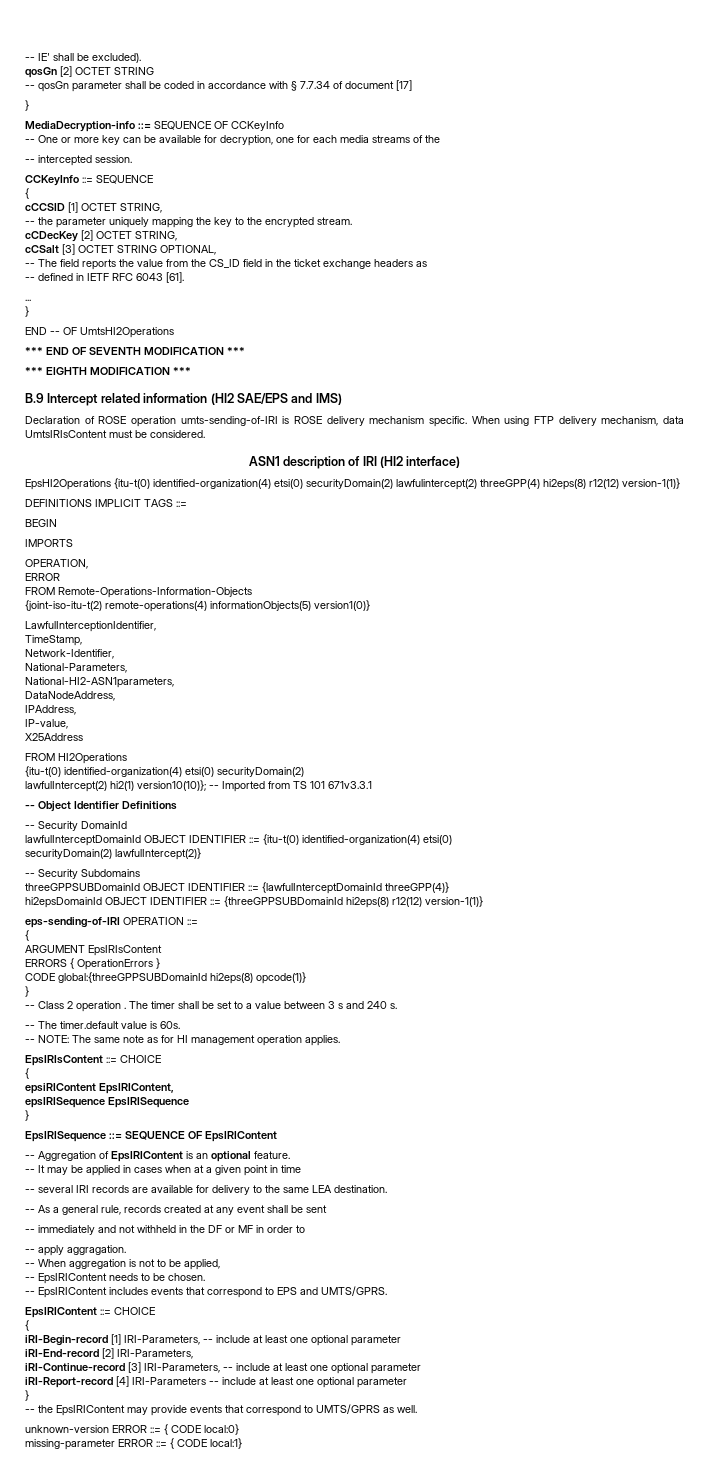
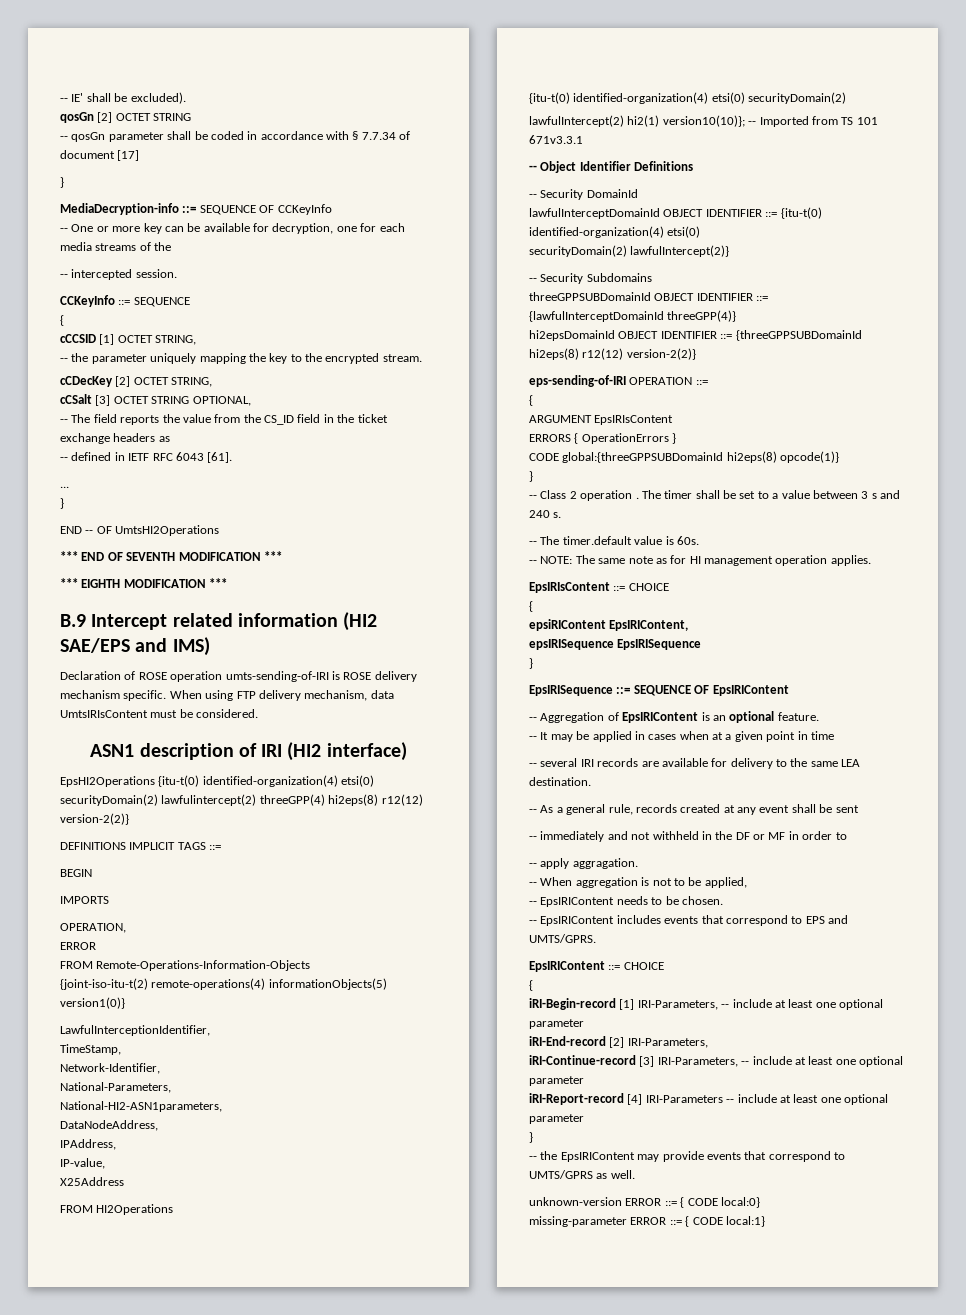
- EpsHI2Operations {itu-t(0) identified-organization(4) etsi(0) securityDomain(2) lawfulintercept(2) threeGPP(4) hi2eps(8) r12(12) version-1(1)}
+ EpsHI2Operations {itu-t(0) identified-organization(4) etsi(0) securityDomain(2) lawfulintercept(2) threeGPP(4) hi2eps(8) r12(12) version-2(2)}
- hi2epsDomainId OBJECT IDENTIFIER ::= {threeGPPSUBDomainId hi2eps(8) r12(12) version-1(1)}
+ hi2epsDomainId OBJECT IDENTIFIER ::= {threeGPPSUBDomainId hi2eps(8) r12(12) version-2(2)}

